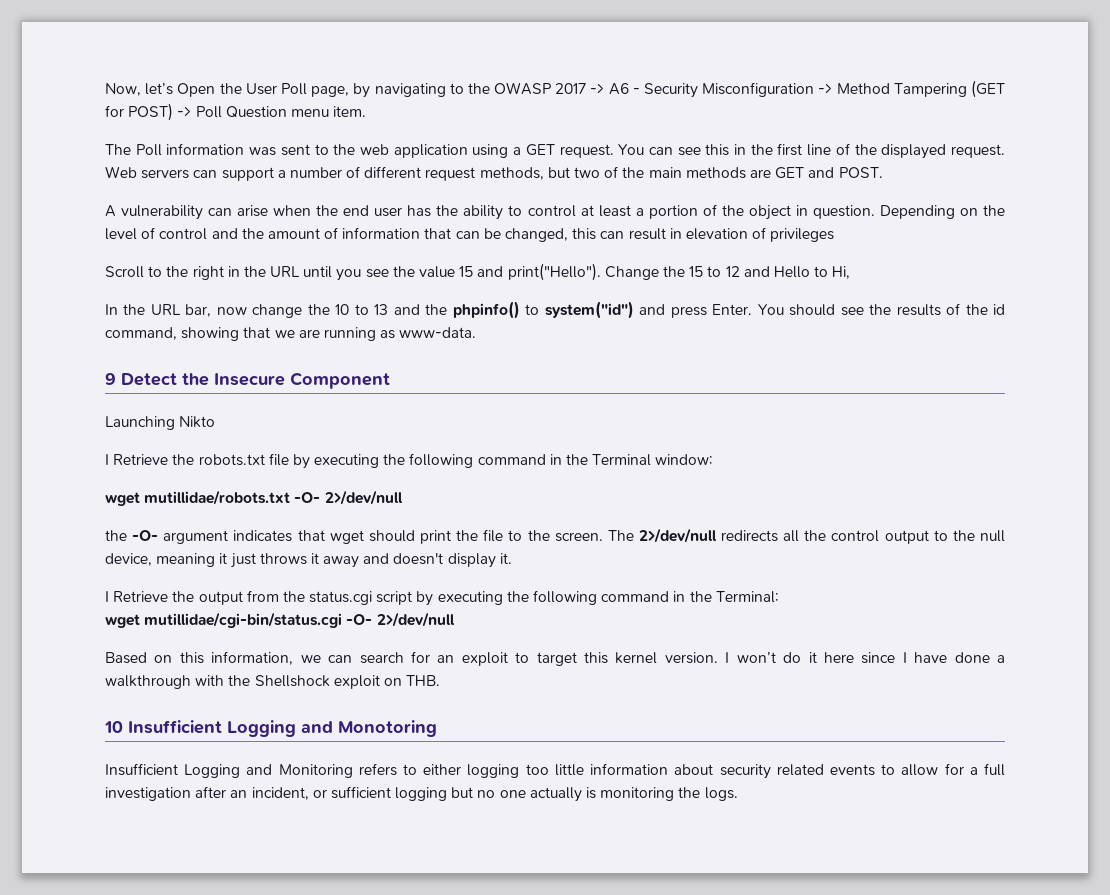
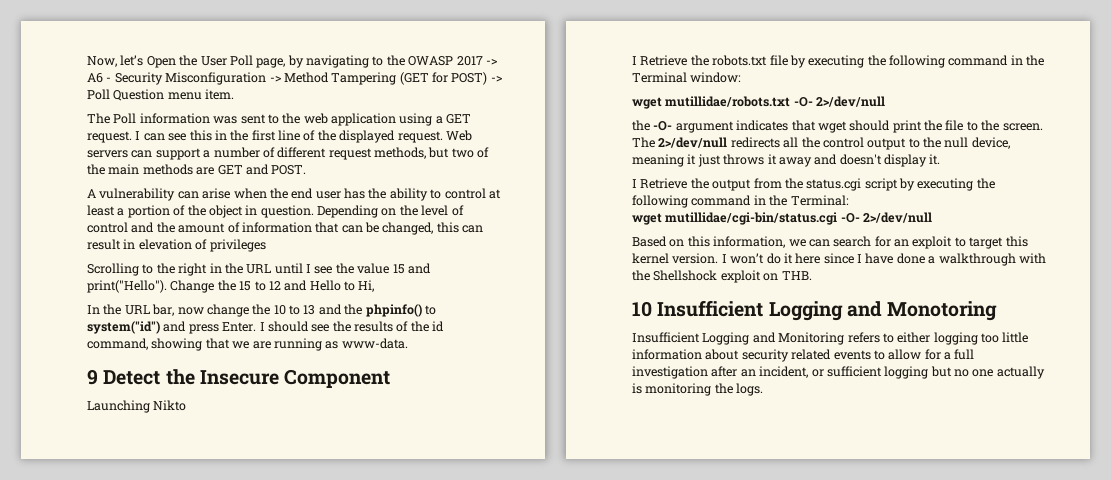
- You can see this in the first line of the displayed request.
+ I can see this in the first line of the displayed request.
- Scroll to the right in the URL until you see the value 15 and print("Hello").
+ Scrolling to the right in the URL until I see the value 15 and print("Hello").
- You should see the results of the id command, showing that we are running as www-data.
+ I should see the results of the id command, showing that we are running as www-data.

